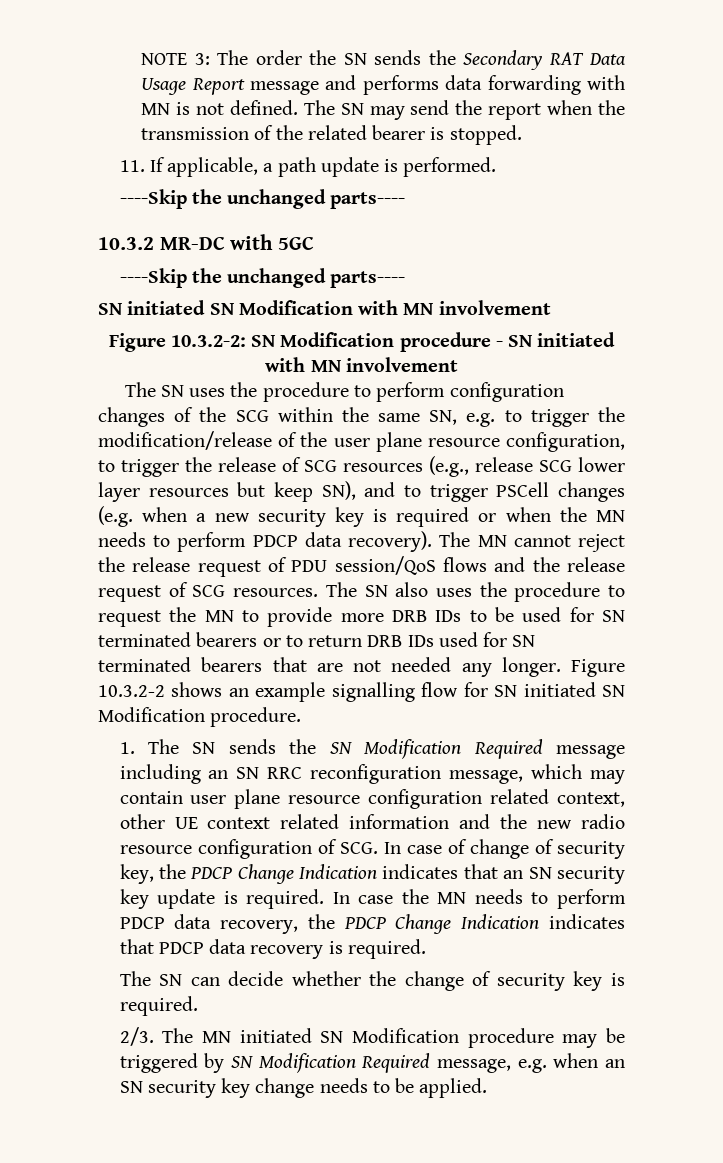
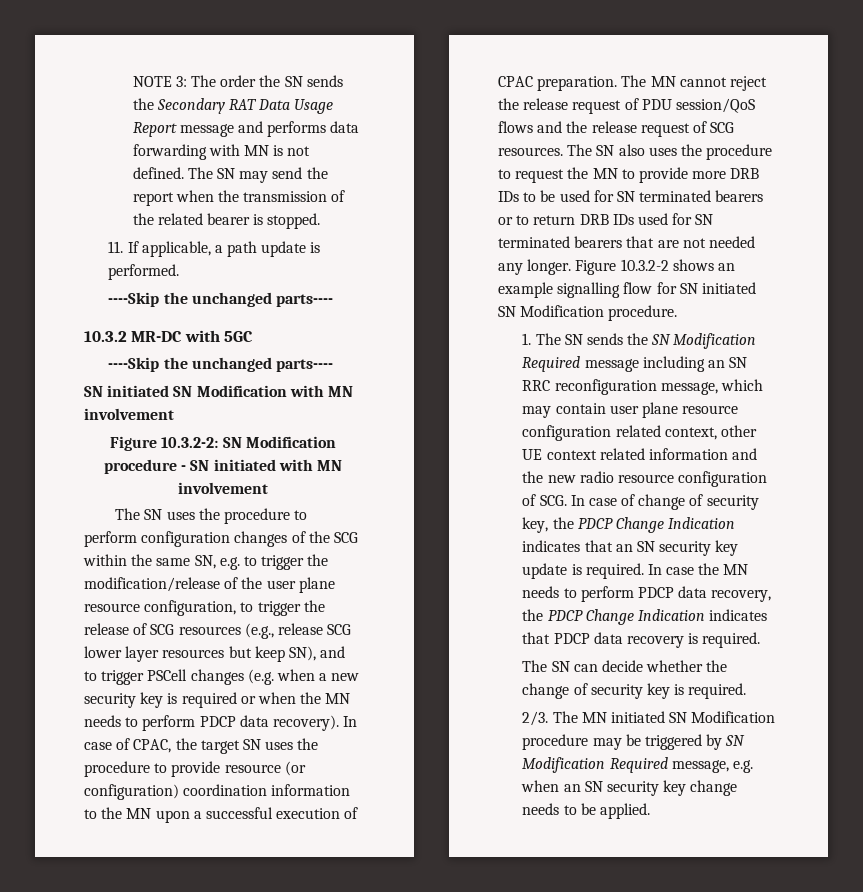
+ In case of CPAC, the target SN uses the procedure to provide resource (or configuration) coordination information to the MN upon a successful execution of CPAC preparation.

